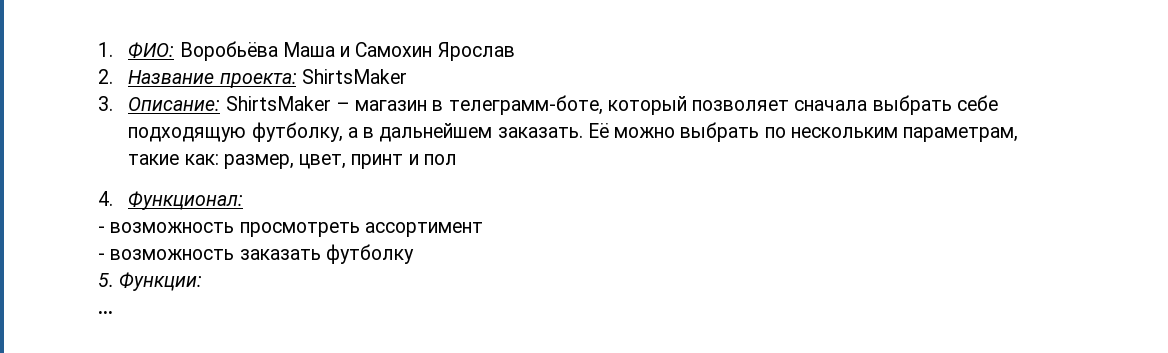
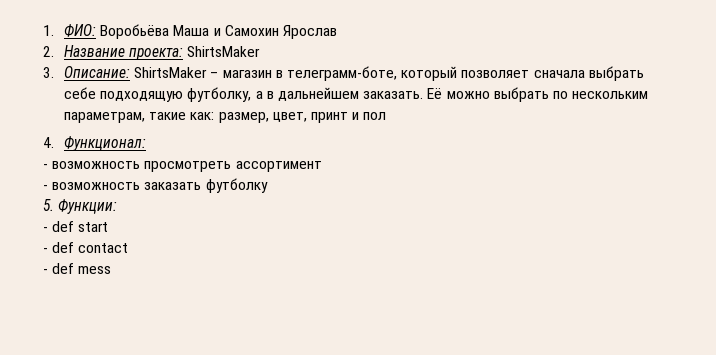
- …
+ - def start
+ - def contact
+ - def mess

